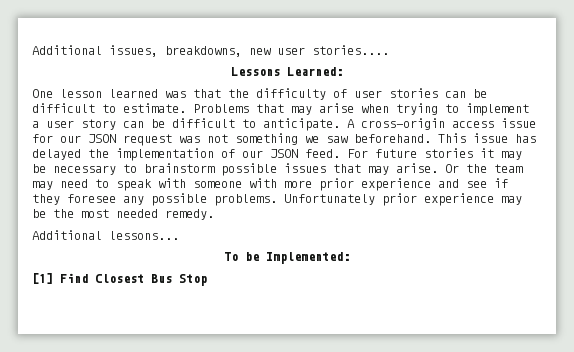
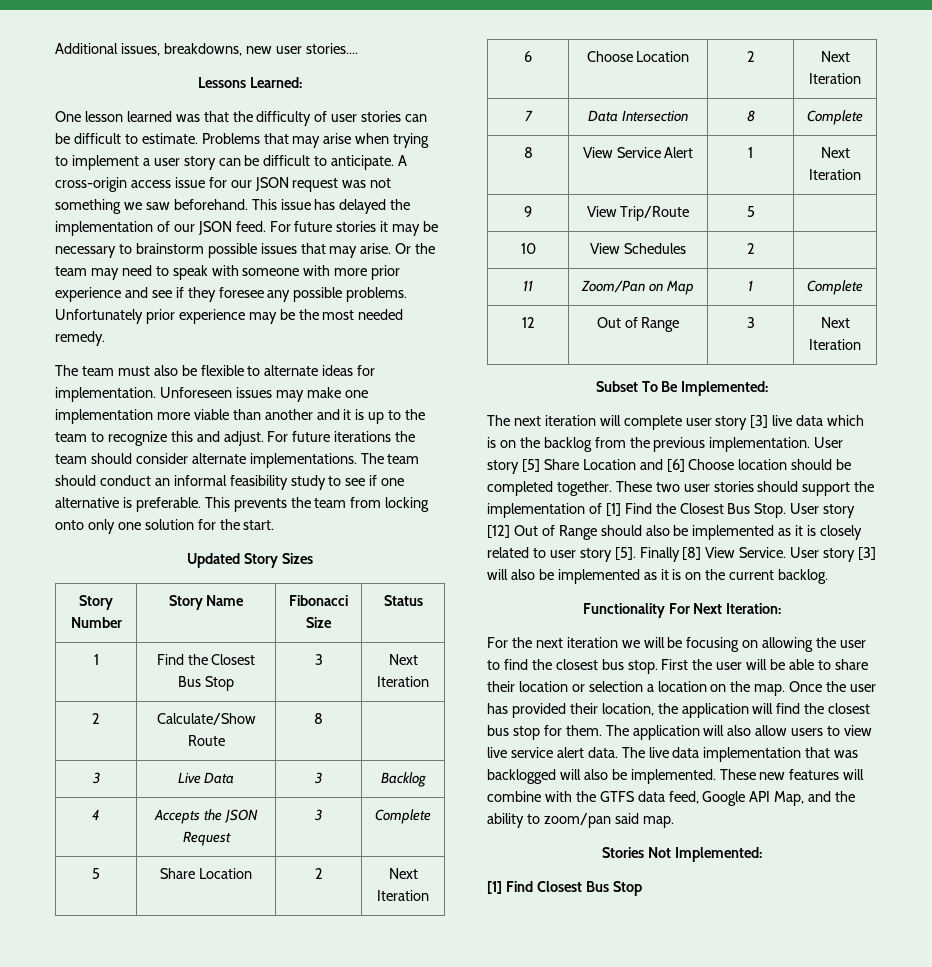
- Additional lessons...
- To be Implemented:
+ The team must also be flexible to alternate ideas for implementation. Unforeseen issues may make one implementation more viable than another and it is up to the team to recognize this and adjust. For future iterations the team should consider alternate implementations. The team should conduct an informal feasibility study to see if one alternative is preferable. This prevents the team from locking onto only one solution for the start.
+ Updated Story Sizes
+ Story Number | Story Name | Fibonacci Size | Status
+ 1 | Find the Closest Bus Stop | 3 | Next Iteration
+ 2 | Calculate/Show Route | 8 |
+ 3 | Live Data | 3 | Backlog
+ 4 | Accepts the JSON Request | 3 | Complete
+ 5 | Share Location | 2 | Next Iteration
+ 6 | Choose Location | 2 | Next Iteration
+ 7 | Data Intersection | 8 | Complete
+ 8 | View Service Alert | 1 | Next Iteration
+ 9 | View Trip/Route | 5 |
+ 10 | View Schedules | 2 |
+ 11 | Zoom/Pan on Map | 1 | Complete
+ 12 | Out of Range | 3 | Next Iteration
+ Subset To Be Implemented:
+ The next iteration will complete user story [3] live data which is on the backlog from the previous implementation. User story [5] Share Location and [6] Choose location should be completed together. These two user stories should support the implementation of [1] Find the Closest Bus Stop. User story [12] Out of Range should also be implemented as it is closely related to user story [5]. Finally [8] View Service. User story [3] will also be implemented as it is on the current backlog.
+ Functionality For Next Iteration:
+ For the next iteration we will be focusing on allowing the user to find the closest bus stop. First the user will be able to share their location or selection a location on the map. Once the user has provided their location, the application will find the closest bus stop for them. The application will also allow users to view live service alert data. The live data implementation that was backlogged will also be implemented. These new features will combine with the GTFS data feed, Google API Map, and the ability to zoom/pan said map.
+ Stories Not Implemented:

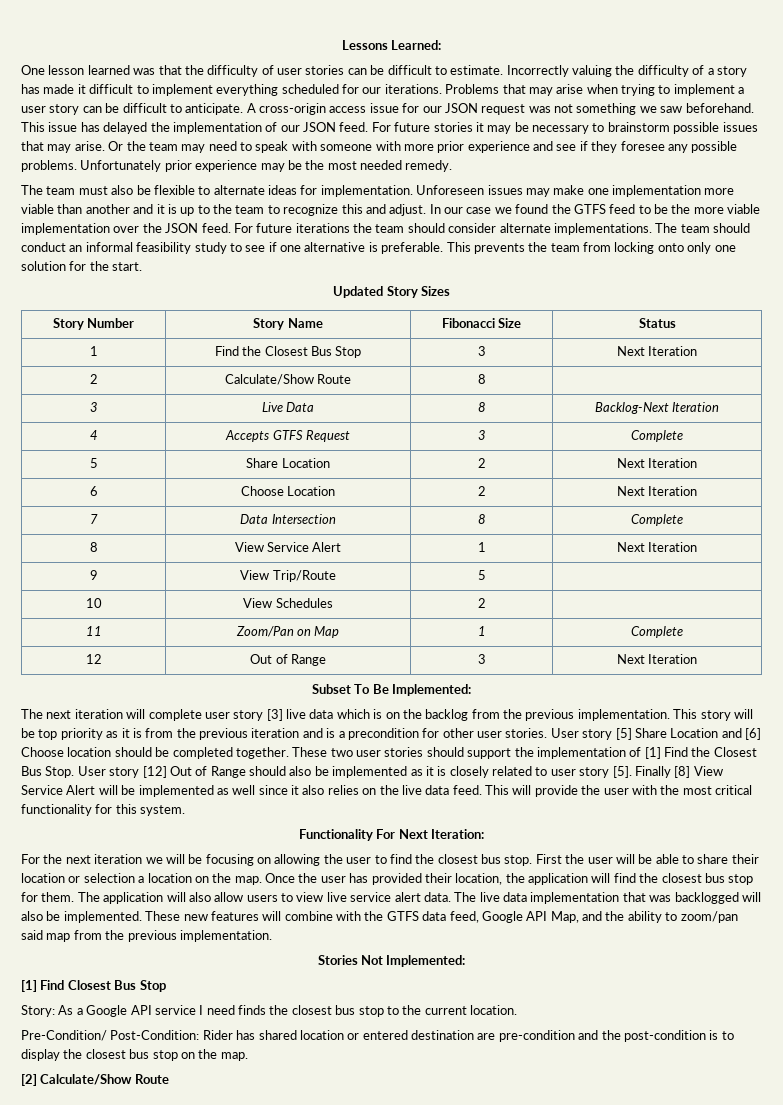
- Additional issues, breakdowns, new user stories....
+ Incorrectly valuing the difficulty of a story has made it difficult to implement everything scheduled for our iterations.
+ In our case we found the GTFS feed to be the more viable implementation over the JSON feed.
- 3 | Live Data | 3 | Backlog
+ 3 | Live Data | 8 | Backlog-Next Iteration
- 4 | Accepts the JSON Request | 3 | Complete
+ 4 | Accepts GTFS Request | 3 | Complete
+ This story will be top priority as it is from the previous iteration and is a precondition for other user stories.
- Finally [8] View Service. User story [3] will also be implemented as it is on the current backlog.
+ Finally [8] View Service Alert will be implemented as well since it also relies on the live data feed. This will provide the user with the most critical functionality for this system.
- These new features will combine with the GTFS data feed, Google API Map, and the ability to zoom/pan said map.
+ These new features will combine with the GTFS data feed, Google API Map, and the ability to zoom/pan said map from the previous implementation.
+ Story: As a Google API service I need finds the closest bus stop to the current location.
+ Pre-Condition/ Post-Condition: Rider has shared location or entered destination are pre-condition and the post-condition is to display the closest bus stop on the map.
+ [2] Calculate/Show Route

